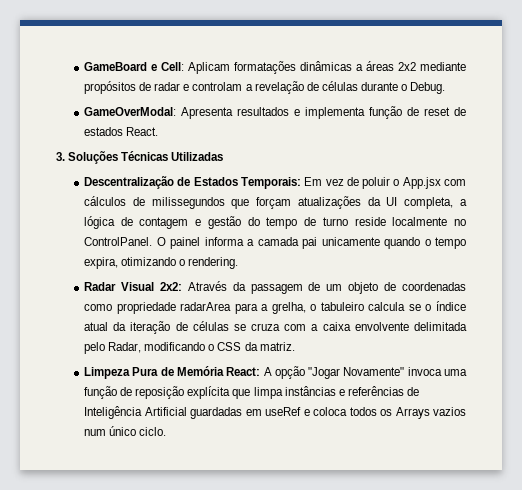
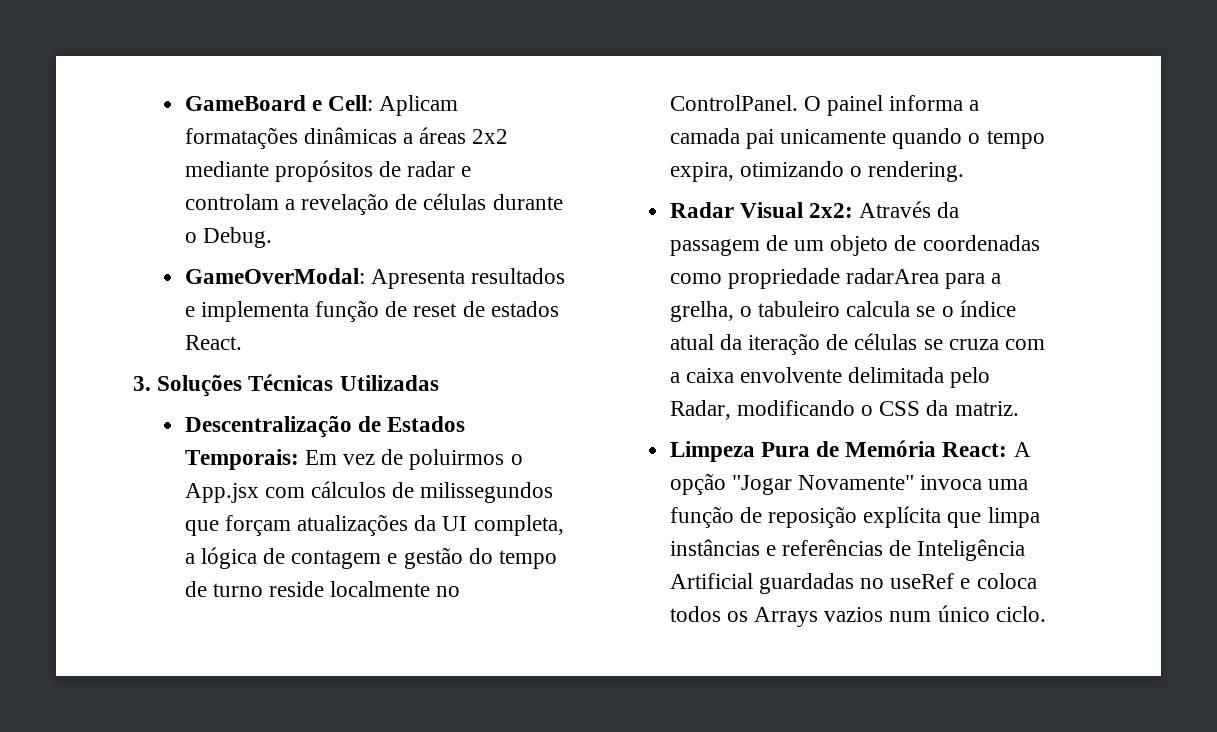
- Descentralização de Estados Temporais: Em vez de poluir o App.jsx com cálculos de milissegundos que forçam atualizações da UI completa, a lógica de contagem e gestão do tempo de turno reside localmente no ControlPanel.
+ Descentralização de Estados Temporais: Em vez de poluirmos o App.jsx com cálculos de milissegundos que forçam atualizações da UI completa, a lógica de contagem e gestão do tempo de turno reside localmente no ControlPanel.
- Limpeza Pura de Memória React: A opção "Jogar Novamente" invoca uma função de reposição explícita que limpa instâncias e referências de Inteligência Artificial guardadas em useRef e coloca todos os Arrays vazios num único ciclo.
+ Limpeza Pura de Memória React: A opção "Jogar Novamente" invoca uma função de reposição explícita que limpa instâncias e referências de Inteligência Artificial guardadas no useRef e coloca todos os Arrays vazios num único ciclo.

